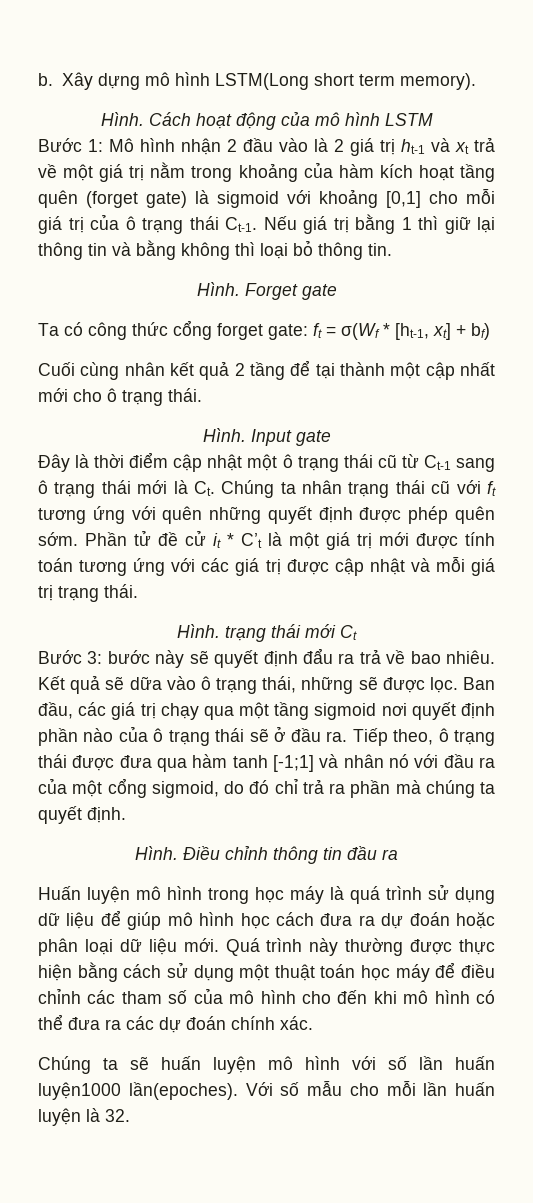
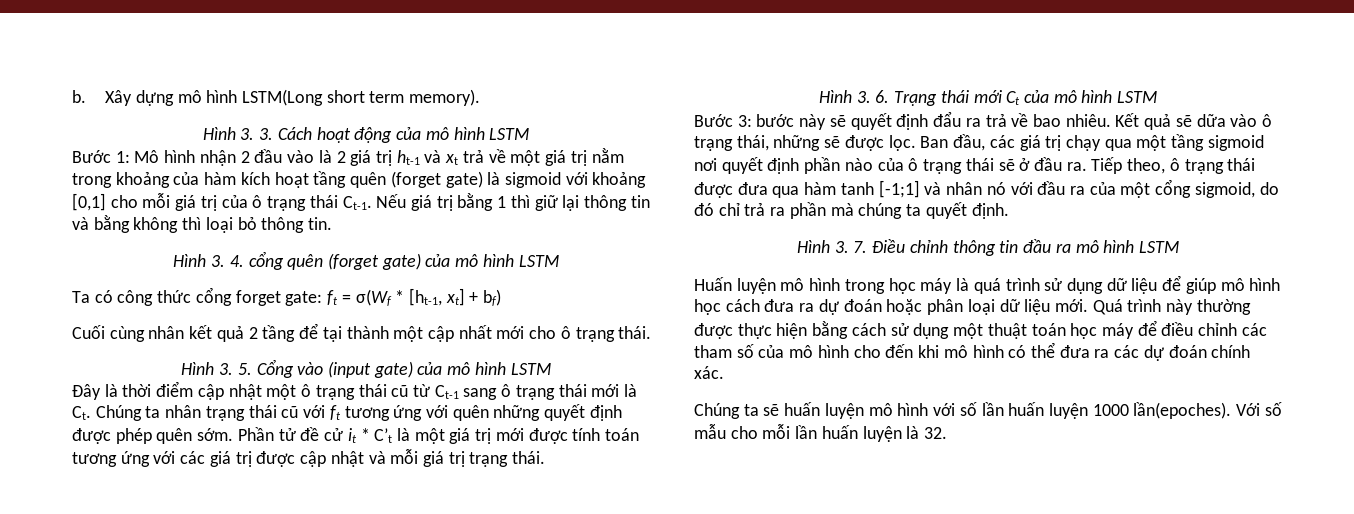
- Hình. Cách hoạt động của mô hình LSTM
+ Hình 3. 3. Cách hoạt động của mô hình LSTM
- Hình. Forget gate
+ Hình 3. 4. cổng quên (forget gate) của mô hình LSTM
- Hình. Input gate
+ Hình 3. 5. Cổng vào (input gate) của mô hình LSTM
- Hình. trạng thái mới Ct
+ Hình 3. 6. Trạng thái mới Ct của mô hình LSTM
- Hình. Điều chỉnh thông tin đầu ra
+ Hình 3. 7. Điều chỉnh thông tin đầu ra mô hình LSTM
- Chúng ta sẽ huấn luyện mô hình với số lần huấn luyện1000 lần(epoches).
+ Chúng ta sẽ huấn luyện mô hình với số lần huấn luyện 1000 lần(epoches).

